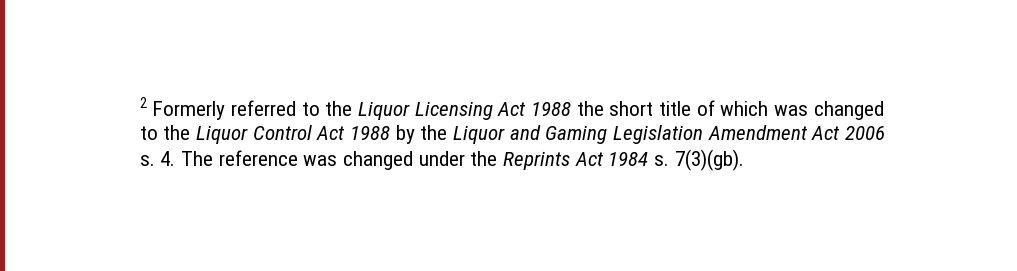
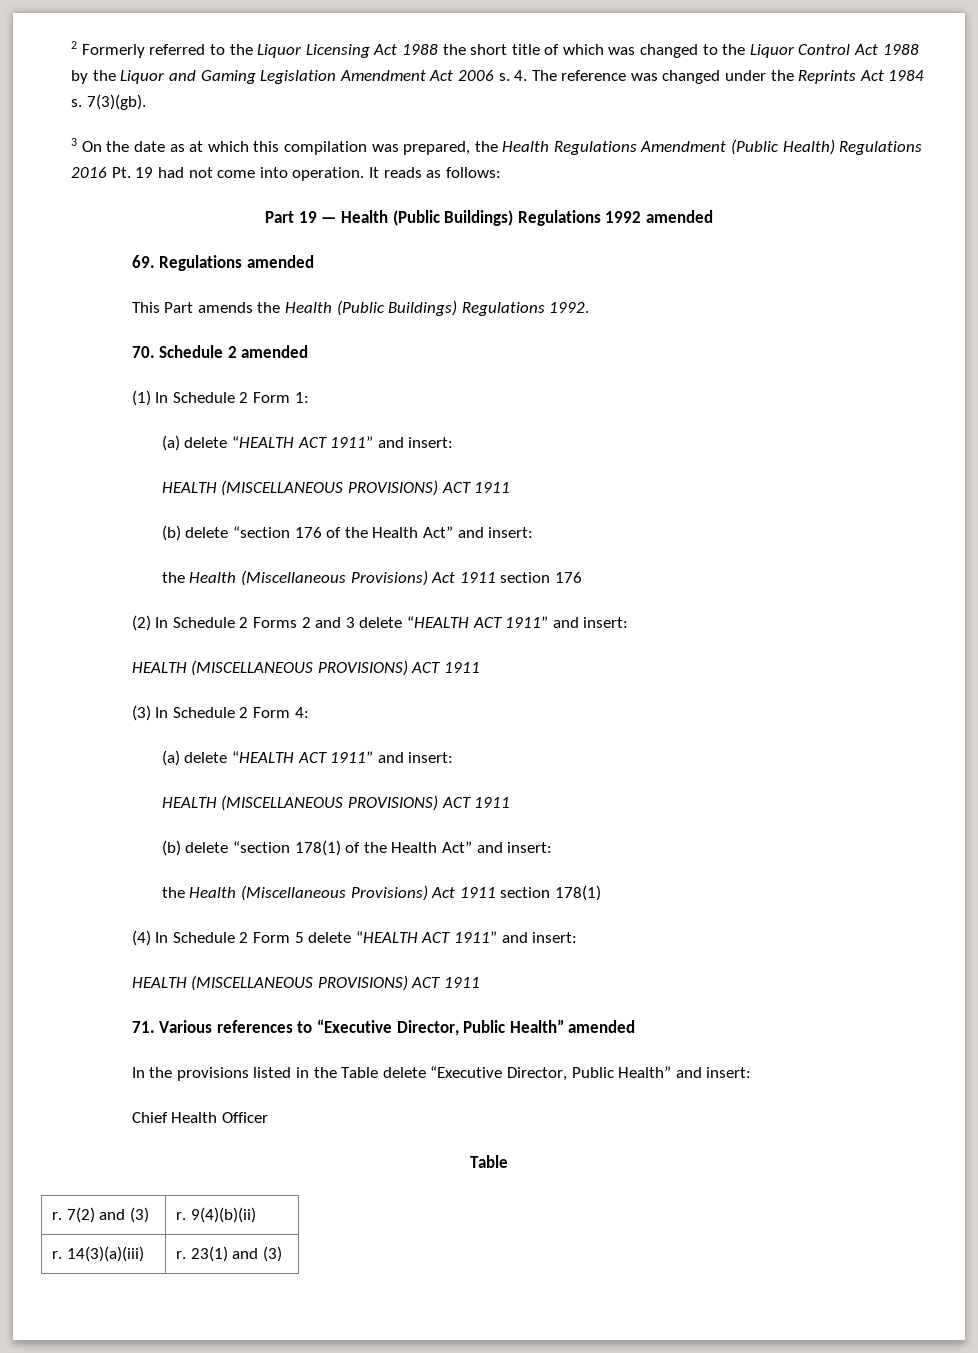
+ 3 On the date as at which this compilation was prepared, the Health Regulations Amendment (Public Health) Regulations 2016 Pt. 19 had not come into operation. It reads as follows:
+ Part 19 — Health (Public Buildings) Regulations 1992 amended
+ 69. Regulations amended
+ This Part amends the Health (Public Buildings) Regulations 1992.
+ 70. Schedule 2 amended
+ (1) In Schedule 2 Form 1:
+ (a) delete “HEALTH ACT 1911” and insert:
+ HEALTH (MISCELLANEOUS PROVISIONS) ACT 1911
+ (b) delete “section 176 of the Health Act” and insert:
+ the Health (Miscellaneous Provisions) Act 1911 section 176
+ (2) In Schedule 2 Forms 2 and 3 delete “HEALTH ACT 1911” and insert:
+ HEALTH (MISCELLANEOUS PROVISIONS) ACT 1911
+ (3) In Schedule 2 Form 4:
+ (a) delete “HEALTH ACT 1911” and insert:
+ HEALTH (MISCELLANEOUS PROVISIONS) ACT 1911
+ (b) delete “section 178(1) of the Health Act” and insert:
+ the Health (Miscellaneous Provisions) Act 1911 section 178(1)
+ (4) In Schedule 2 Form 5 delete “HEALTH ACT 1911” and insert:
+ HEALTH (MISCELLANEOUS PROVISIONS) ACT 1911
+ 71. Various references to “Executive Director, Public Health” amended
+ In the provisions listed in the Table delete “Executive Director, Public Health” and insert:
+ Chief Health Officer
+ Table
+ r. 7(2) and (3) | r. 9(4)(b)(ii)
+ r. 14(3)(a)(iii) | r. 23(1) and (3)

